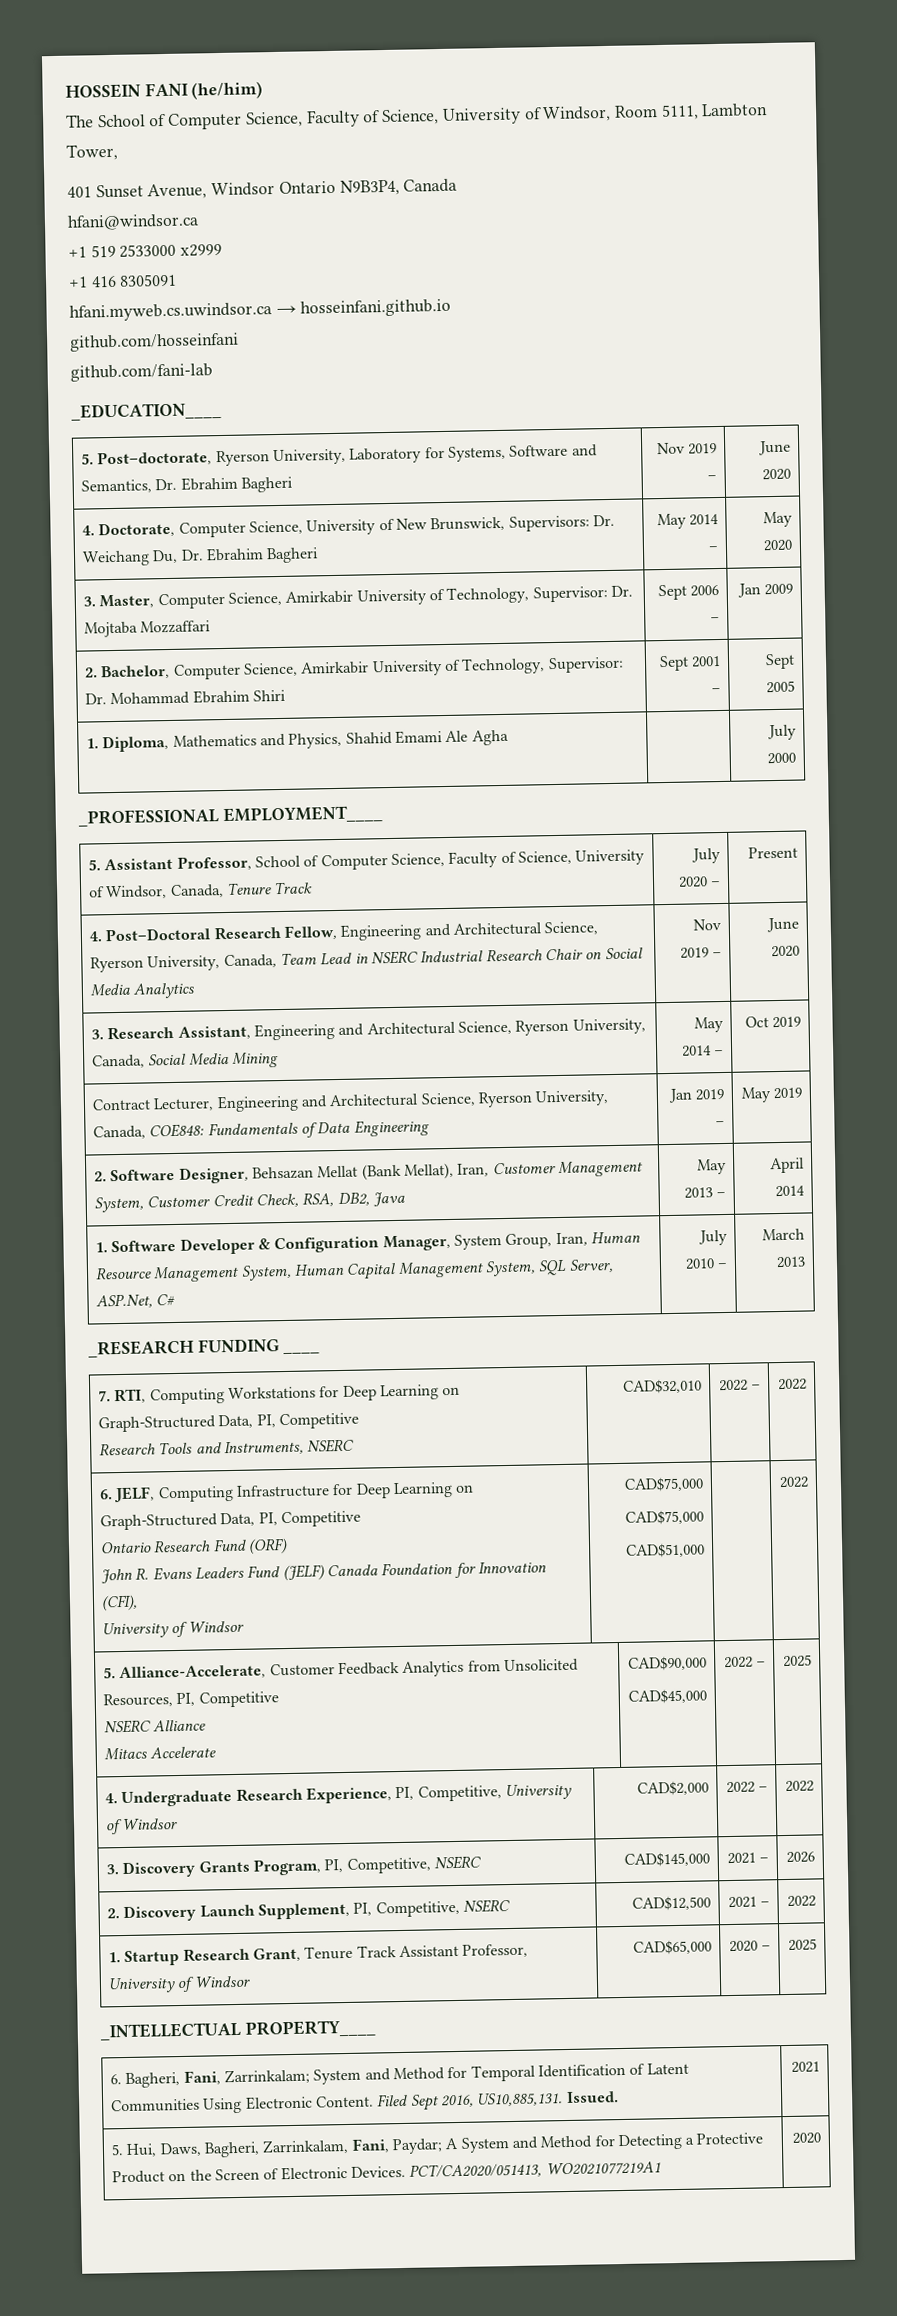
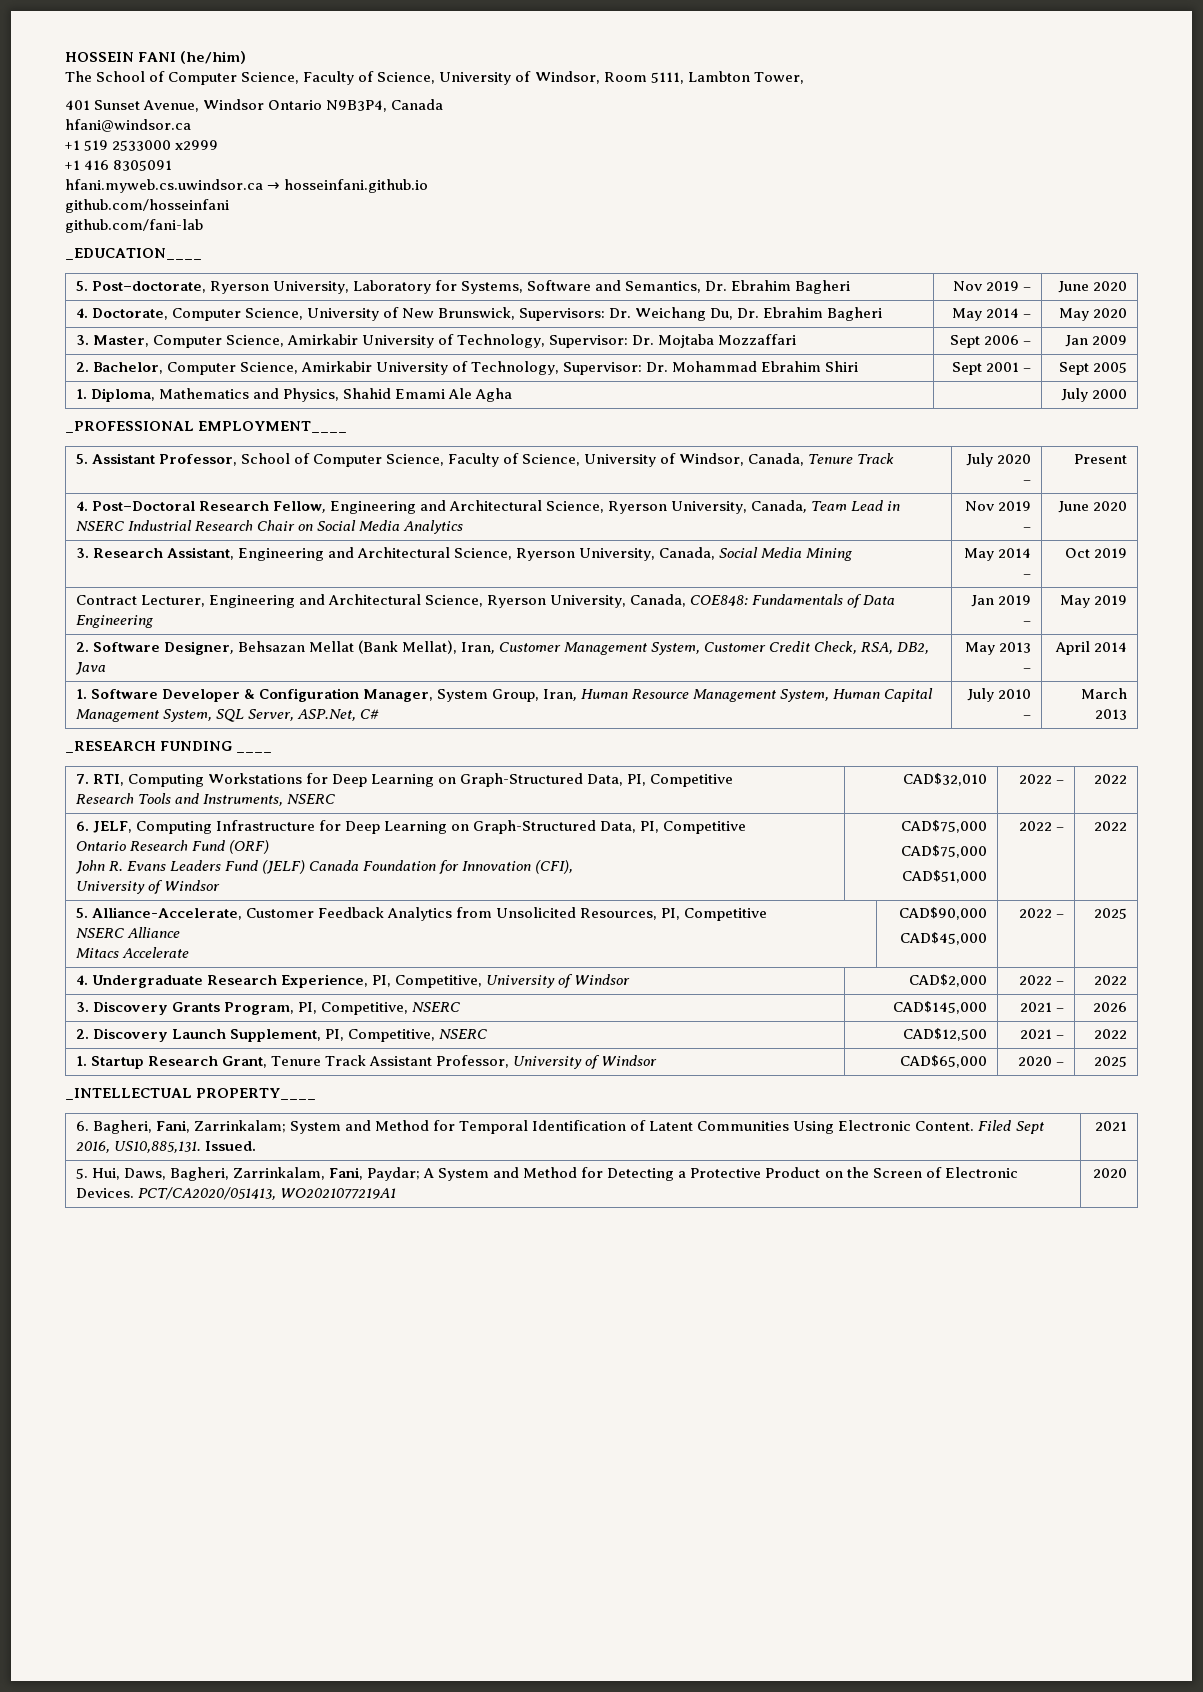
  6. JELF, Computing Infrastructure for Deep Learning on Graph-Structured Data, PI, Competitive
  Ontario Research Fund (ORF)
  John R. Evans Leaders Fund (JELF) Canada Foundation for Innovation (CFI),
  University of Windsor | CAD$75,000
  CAD$75,000
- CAD$51,000 | | 2022
+ CAD$51,000 | 2022 – | 2022

